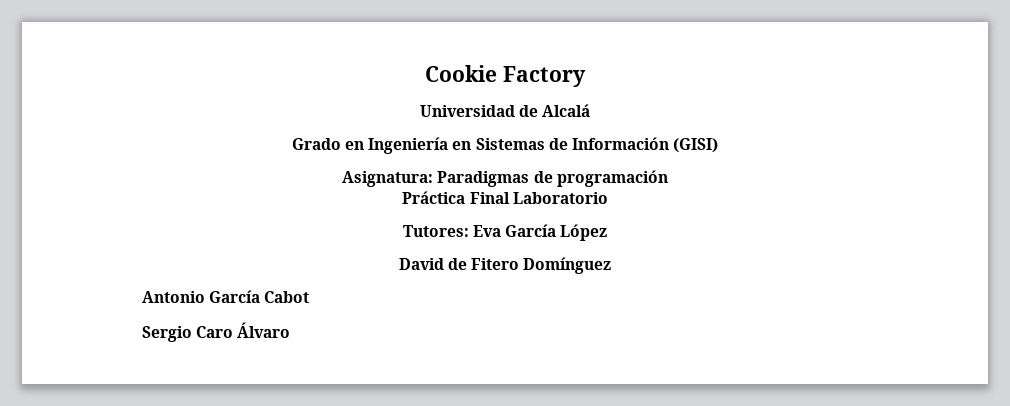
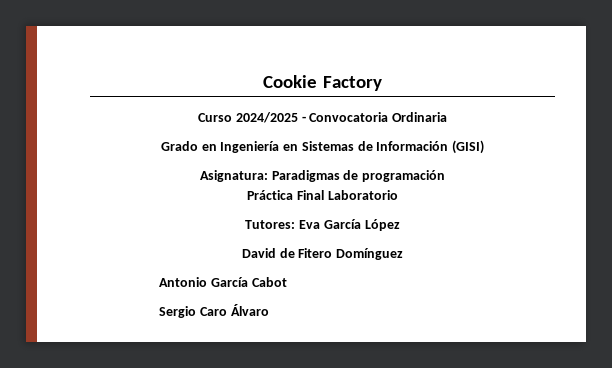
- Universidad de Alcalá
+ Curso 2024/2025 - Convocatoria Ordinaria

